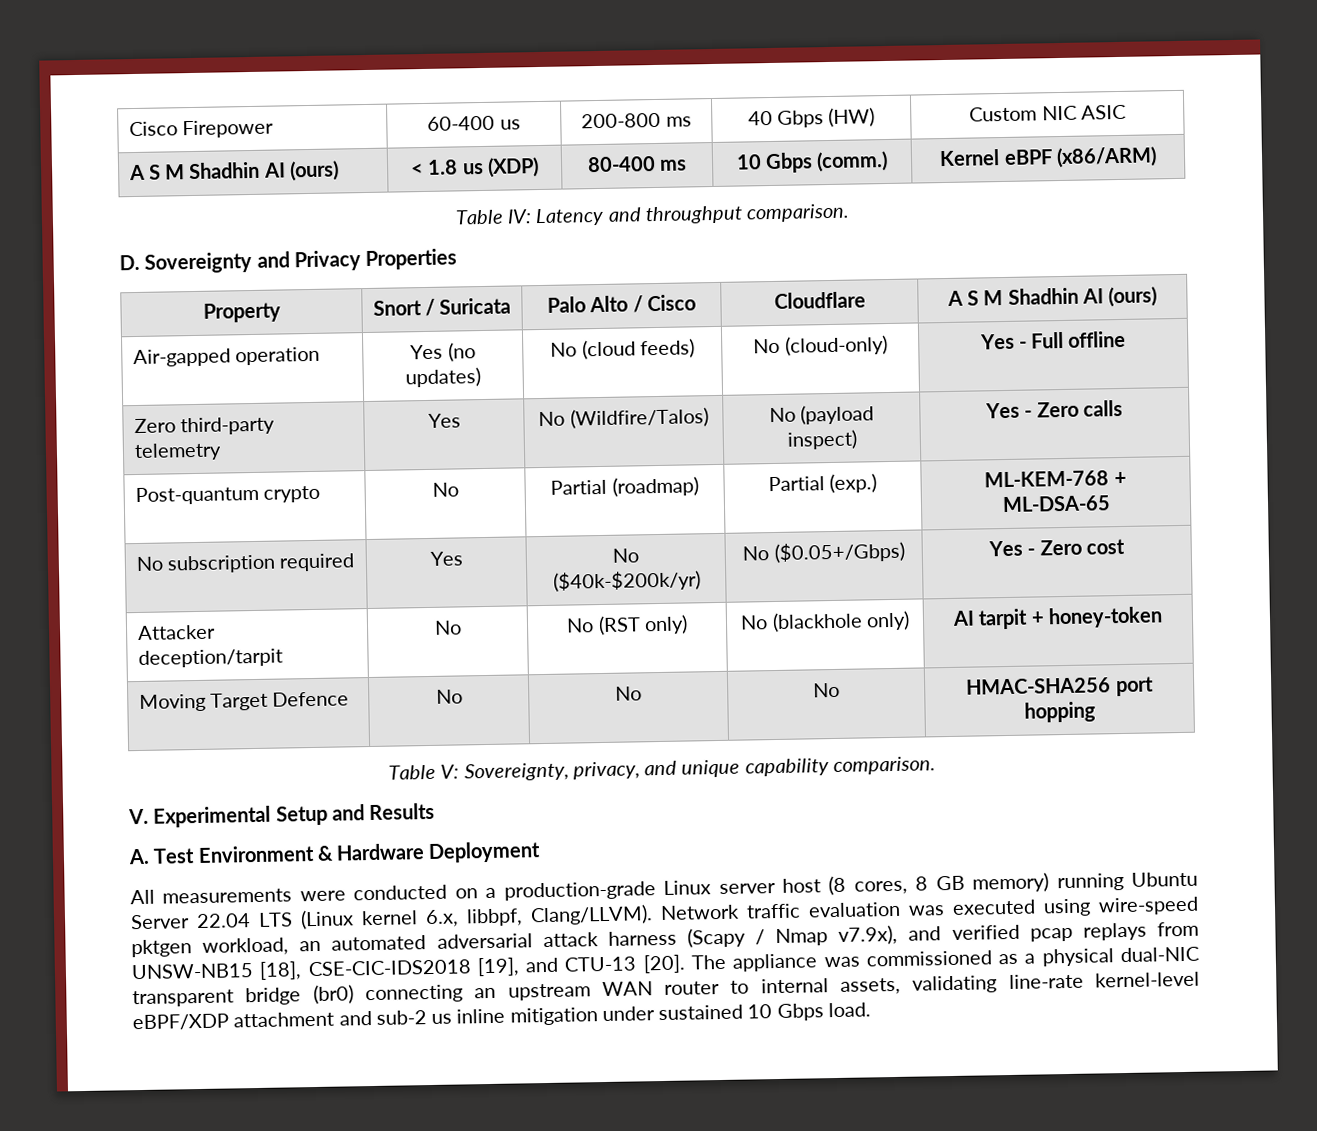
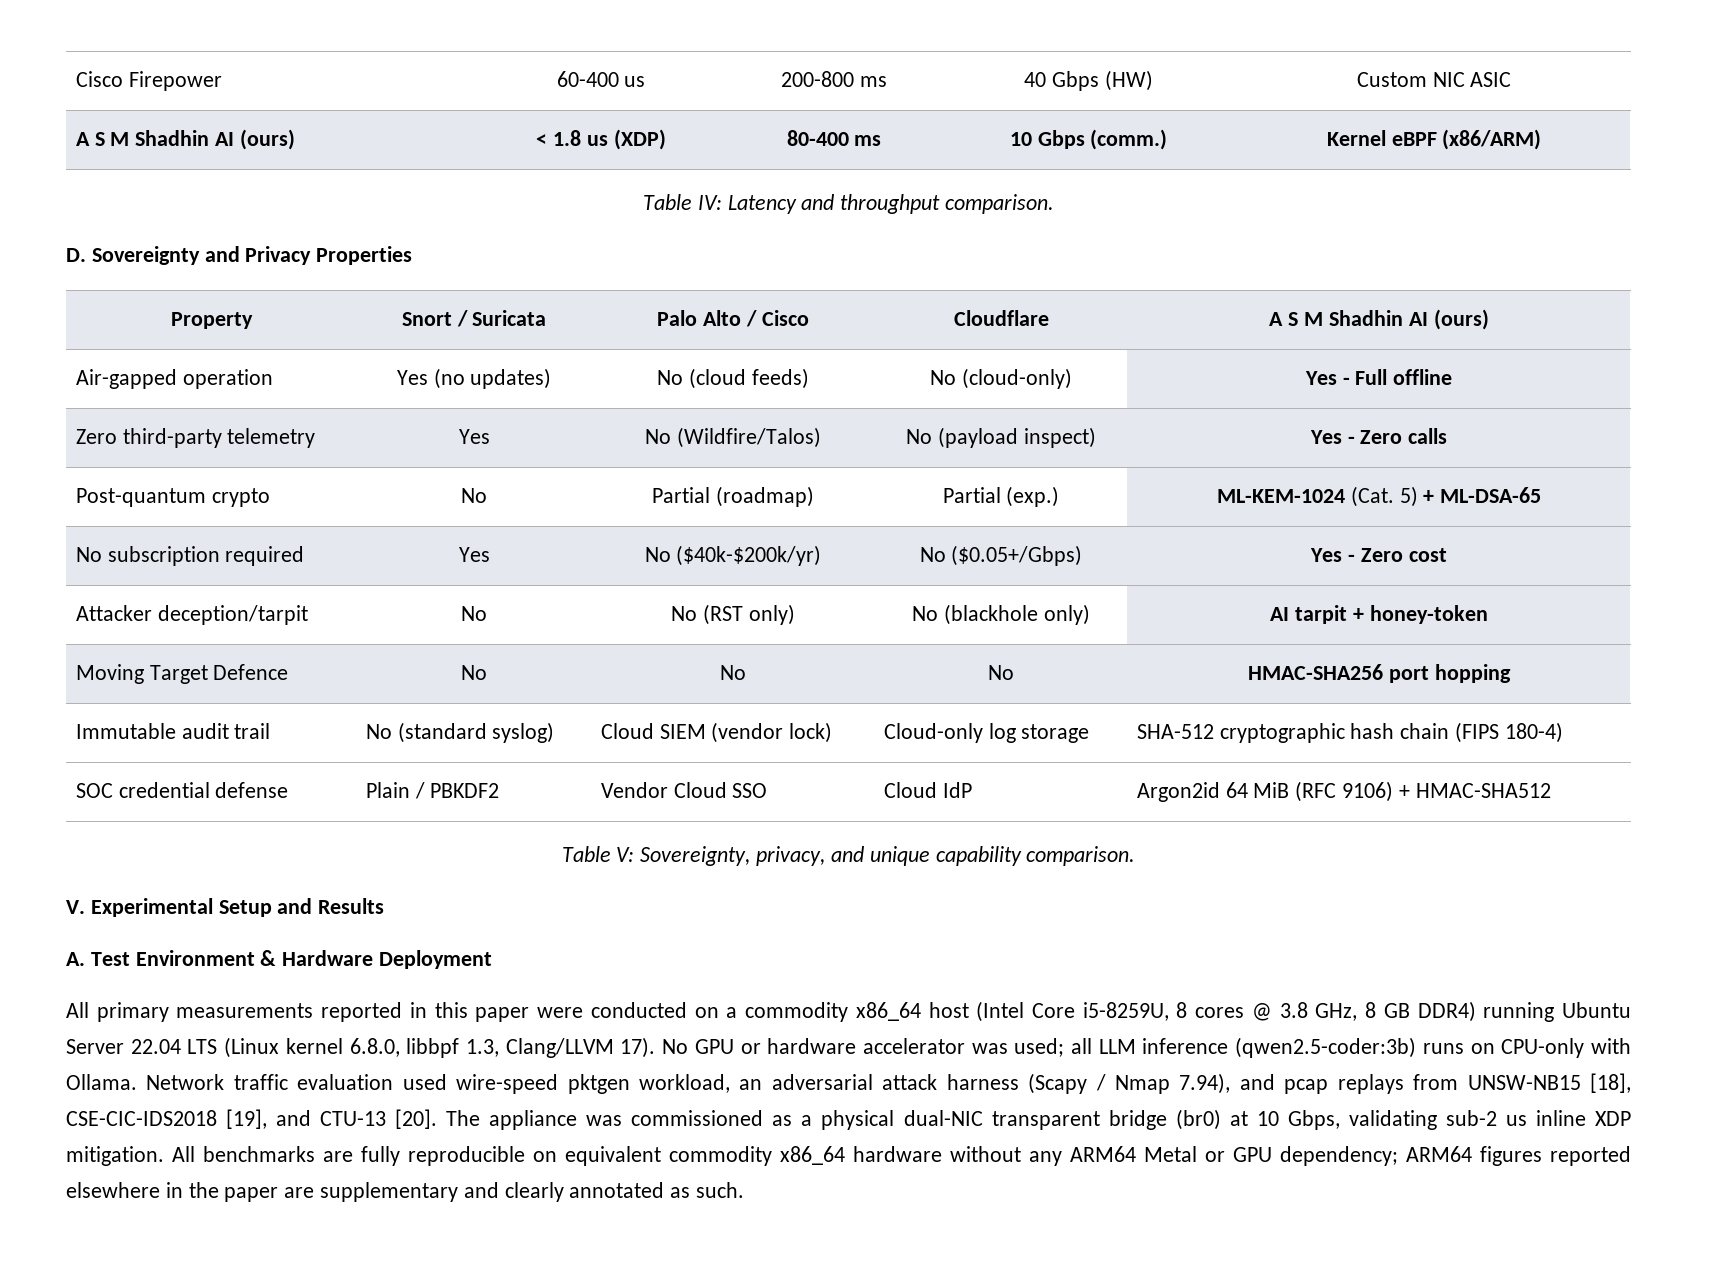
- Post-quantum crypto | No | Partial (roadmap) | Partial (exp.) | ML-KEM-768 + ML-DSA-65
+ Post-quantum crypto | No | Partial (roadmap) | Partial (exp.) | ML-KEM-1024 (Cat. 5) + ML-DSA-65
+ Immutable audit trail | No (standard syslog) | Cloud SIEM (vendor lock) | Cloud-only log storage | SHA-512 cryptographic hash chain (FIPS 180-4)
+ SOC credential defense | Plain / PBKDF2 | Vendor Cloud SSO | Cloud IdP | Argon2id 64 MiB (RFC 9106) + HMAC-SHA512
- All measurements were conducted on a production-grade Linux server host (8 cores, 8 GB memory) running Ubuntu Server 22.04 LTS (Linux kernel 6.x, libbpf, Clang/LLVM). Network traffic evaluation was executed using wire-speed pktgen workload, an automated adversarial attack harness (Scapy / Nmap v7.9x), and verified pcap replays from UNSW-NB15 [18], CSE-CIC-IDS2018 [19], and CTU-13 [20].
+ All primary measurements reported in this paper were conducted on a commodity x86_64 host (Intel Core i5-8259U, 8 cores @ 3.8 GHz, 8 GB DDR4) running Ubuntu Server 22.04 LTS (Linux kernel 6.8.0, libbpf 1.3, Clang/LLVM 17). No GPU or hardware accelerator was used; all LLM inference (qwen2.5-coder:3b) runs on CPU-only with Ollama. Network traffic evaluation used wire-speed pktgen workload, an adversarial attack harness (Scapy / Nmap 7.94), and pcap replays from UNSW-NB15 [18], CSE-CIC-IDS2018 [19], and CTU-13 [20].
- The appliance was commissioned as a physical dual-NIC transparent bridge (br0) connecting an upstream WAN router to internal assets, validating line-rate kernel-level eBPF/XDP attachment and sub-2 us inline mitigation under sustained 10 Gbps load.
+ The appliance was commissioned as a physical dual-NIC transparent bridge (br0) at 10 Gbps, validating sub-2 us inline XDP mitigation. All benchmarks are fully reproducible on equivalent commodity x86_64 hardware without any ARM64 Metal or GPU dependency; ARM64 figures reported elsewhere in the paper are supplementary and clearly annotated as such.

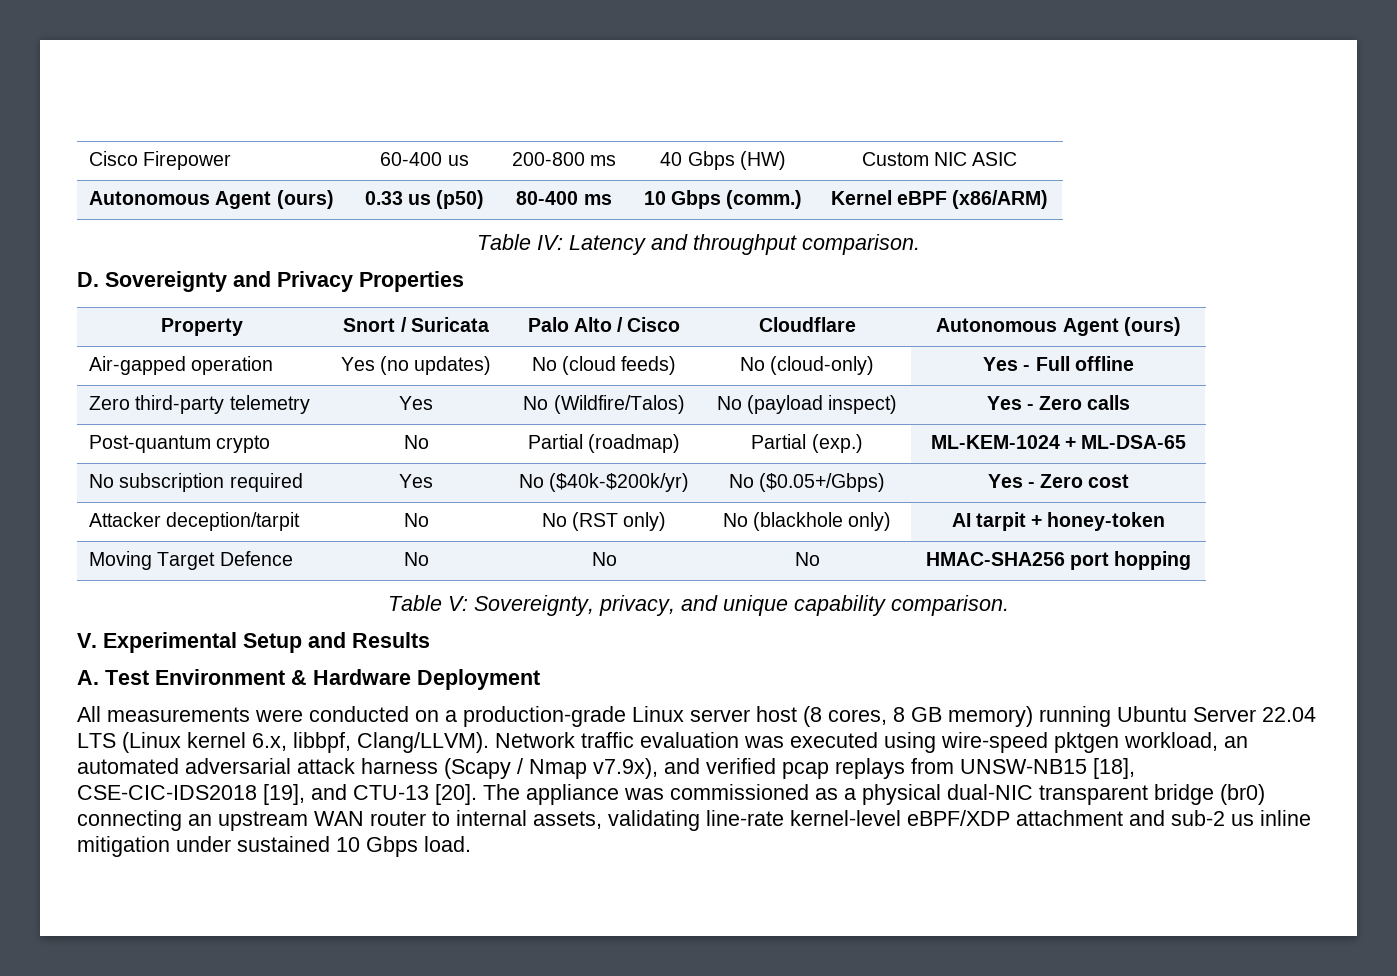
- A S M Shadhin AI (ours) | < 1.8 us (XDP) | 80-400 ms | 10 Gbps (comm.) | Kernel eBPF (x86/ARM)
+ Autonomous Agent (ours) | 0.33 us (p50) | 80-400 ms | 10 Gbps (comm.) | Kernel eBPF (x86/ARM)
- Property | Snort / Suricata | Palo Alto / Cisco | Cloudflare | A S M Shadhin AI (ours)
+ Property | Snort / Suricata | Palo Alto / Cisco | Cloudflare | Autonomous Agent (ours)
- Post-quantum crypto | No | Partial (roadmap) | Partial (exp.) | ML-KEM-1024 (Cat. 5) + ML-DSA-65
+ Post-quantum crypto | No | Partial (roadmap) | Partial (exp.) | ML-KEM-1024 + ML-DSA-65
- Immutable audit trail | No (standard syslog) | Cloud SIEM (vendor lock) | Cloud-only log storage | SHA-512 cryptographic hash chain (FIPS 180-4)
- SOC credential defense | Plain / PBKDF2 | Vendor Cloud SSO | Cloud IdP | Argon2id 64 MiB (RFC 9106) + HMAC-SHA512
- All primary measurements reported in this paper were conducted on a commodity x86_64 host (Intel Core i5-8259U, 8 cores @ 3.8 GHz, 8 GB DDR4) running Ubuntu Server 22.04 LTS (Linux kernel 6.8.0, libbpf 1.3, Clang/LLVM 17). No GPU or hardware accelerator was used; all LLM inference (qwen2.5-coder:3b) runs on CPU-only with Ollama. Network traffic evaluation used wire-speed pktgen workload, an adversarial attack harness (Scapy / Nmap 7.94), and pcap replays from UNSW-NB15 [18], CSE-CIC-IDS2018 [19], and CTU-13 [20].
+ All measurements were conducted on a production-grade Linux server host (8 cores, 8 GB memory) running Ubuntu Server 22.04 LTS (Linux kernel 6.x, libbpf, Clang/LLVM). Network traffic evaluation was executed using wire-speed pktgen workload, an automated adversarial attack harness (Scapy / Nmap v7.9x), and verified pcap replays from UNSW-NB15 [18], CSE-CIC-IDS2018 [19], and CTU-13 [20].
- The appliance was commissioned as a physical dual-NIC transparent bridge (br0) at 10 Gbps, validating sub-2 us inline XDP mitigation. All benchmarks are fully reproducible on equivalent commodity x86_64 hardware without any ARM64 Metal or GPU dependency; ARM64 figures reported elsewhere in the paper are supplementary and clearly annotated as such.
+ The appliance was commissioned as a physical dual-NIC transparent bridge (br0) connecting an upstream WAN router to internal assets, validating line-rate kernel-level eBPF/XDP attachment and sub-2 us inline mitigation under sustained 10 Gbps load.

